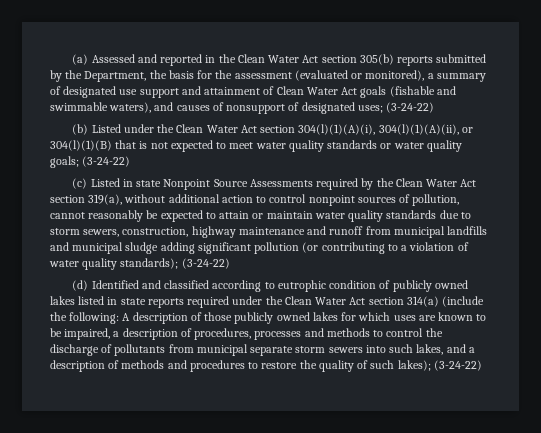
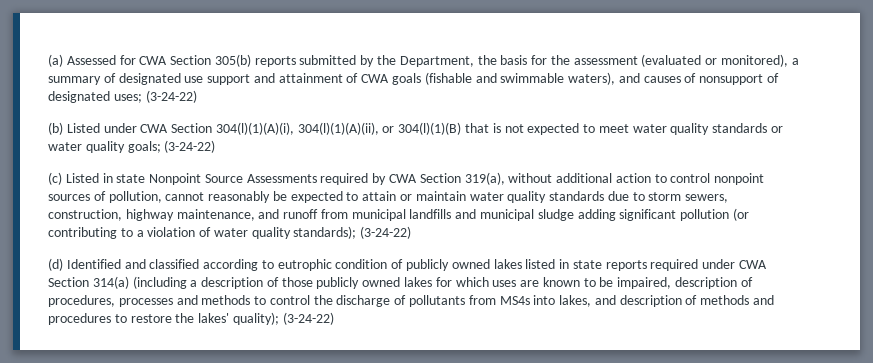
- (a) Assessed and reported in the Clean Water Act section 305(b) reports submitted by the Department, the basis for the assessment (evaluated or monitored), a summary of designated use support and attainment of Clean Water Act goals (fishable and swimmable waters), and causes of nonsupport of designated uses; (3-24-22)
+ (a) Assessed for CWA Section 305(b) reports submitted by the Department, the basis for the assessment (evaluated or monitored), a summary of designated use support and attainment of CWA goals (fishable and swimmable waters), and causes of nonsupport of designated uses; (3-24-22)
- (b) Listed under the Clean Water Act section 304(l)(1)(A)(i), 304(l)(1)(A)(ii), or 304(l)(1)(B) that is not expected to meet water quality standards or water quality goals; (3-24-22)
+ (b) Listed under CWA Section 304(l)(1)(A)(i), 304(l)(1)(A)(ii), or 304(l)(1)(B) that is not expected to meet water quality standards or water quality goals; (3-24-22)
- (c) Listed in state Nonpoint Source Assessments required by the Clean Water Act section 319(a), without additional action to control nonpoint sources of pollution, cannot reasonably be expected to attain or maintain water quality standards due to storm sewers, construction, highway maintenance and runoff from municipal landfills and municipal sludge adding significant pollution (or contributing to a violation of water quality standards); (3-24-22)
+ (c) Listed in state Nonpoint Source Assessments required by CWA Section 319(a), without additional action to control nonpoint sources of pollution, cannot reasonably be expected to attain or maintain water quality standards due to storm sewers, construction, highway maintenance, and runoff from municipal landfills and municipal sludge adding significant pollution (or contributing to a violation of water quality standards); (3-24-22)
- (d) Identified and classified according to eutrophic condition of publicly owned lakes listed in state reports required under the Clean Water Act section 314(a) (include the following: A description of those publicly owned lakes for which uses are known to be impaired, a description of procedures, processes and methods to control the discharge of pollutants from municipal separate storm sewers into such lakes, and a description of methods and procedures to restore the quality of such lakes); (3-24-22)
+ (d) Identified and classified according to eutrophic condition of publicly owned lakes listed in state reports required under CWA Section 314(a) (including a description of those publicly owned lakes for which uses are known to be impaired, description of procedures, processes and methods to control the discharge of pollutants from MS4s into lakes, and description of methods and procedures to restore the lakes' quality); (3-24-22)

